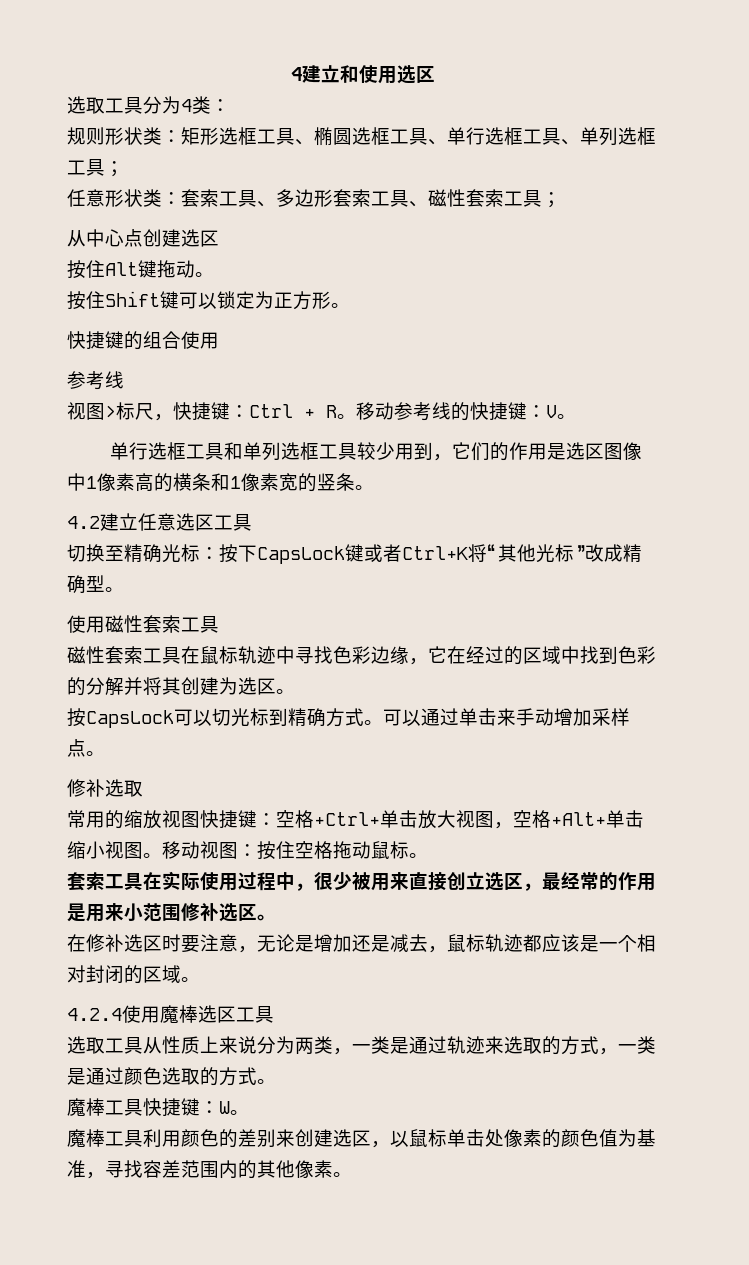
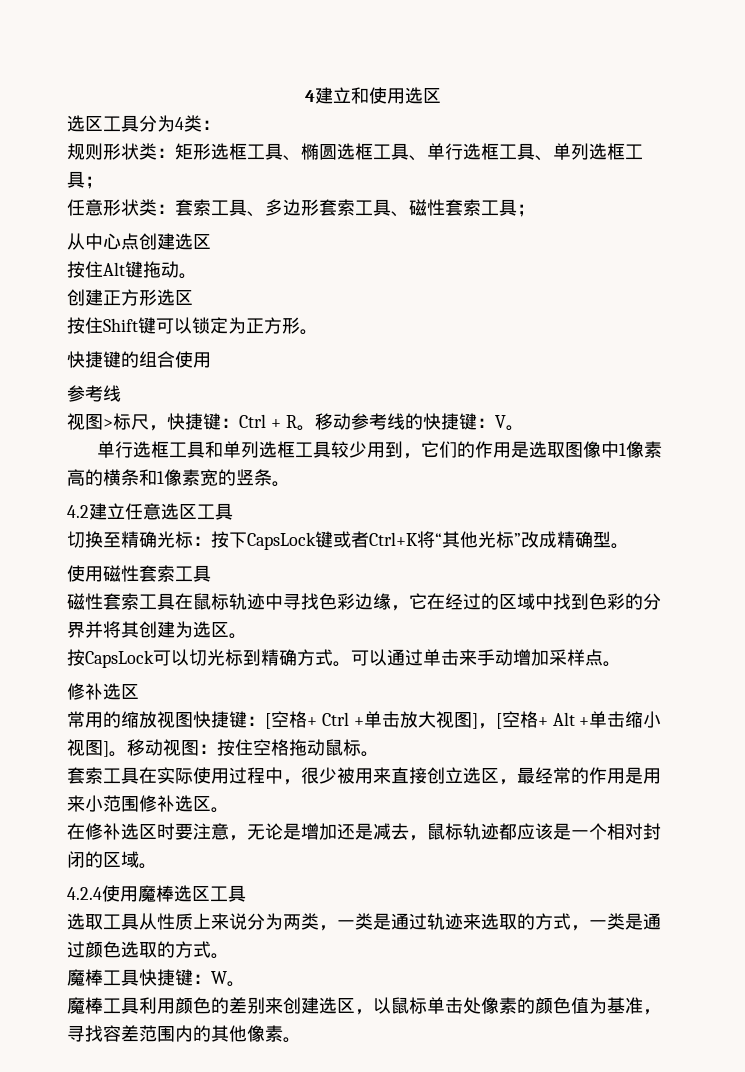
- 选取工具分为4类：
+ 选区工具分为4类：
+ 创建正方形选区
- 单行选框工具和单列选框工具较少用到，它们的作用是选区图像中1像素高的横条和1像素宽的竖条。
+ 单行选框工具和单列选框工具较少用到，它们的作用是选取图像中1像素高的横条和1像素宽的竖条。
- 磁性套索工具在鼠标轨迹中寻找色彩边缘，它在经过的区域中找到色彩的分解并将其创建为选区。
+ 磁性套索工具在鼠标轨迹中寻找色彩边缘，它在经过的区域中找到色彩的分界并将其创建为选区。
  可以通过单击来手动增加采样点。
- 修补选取
+ 修补选区
- 常用的缩放视图快捷键：空格+Ctrl+单击放大视图，空格+Alt+单击缩小视图。
+ 常用的缩放视图快捷键：[空格+ Ctrl +单击放大视图]，[空格+ Alt +单击缩小视图]。

